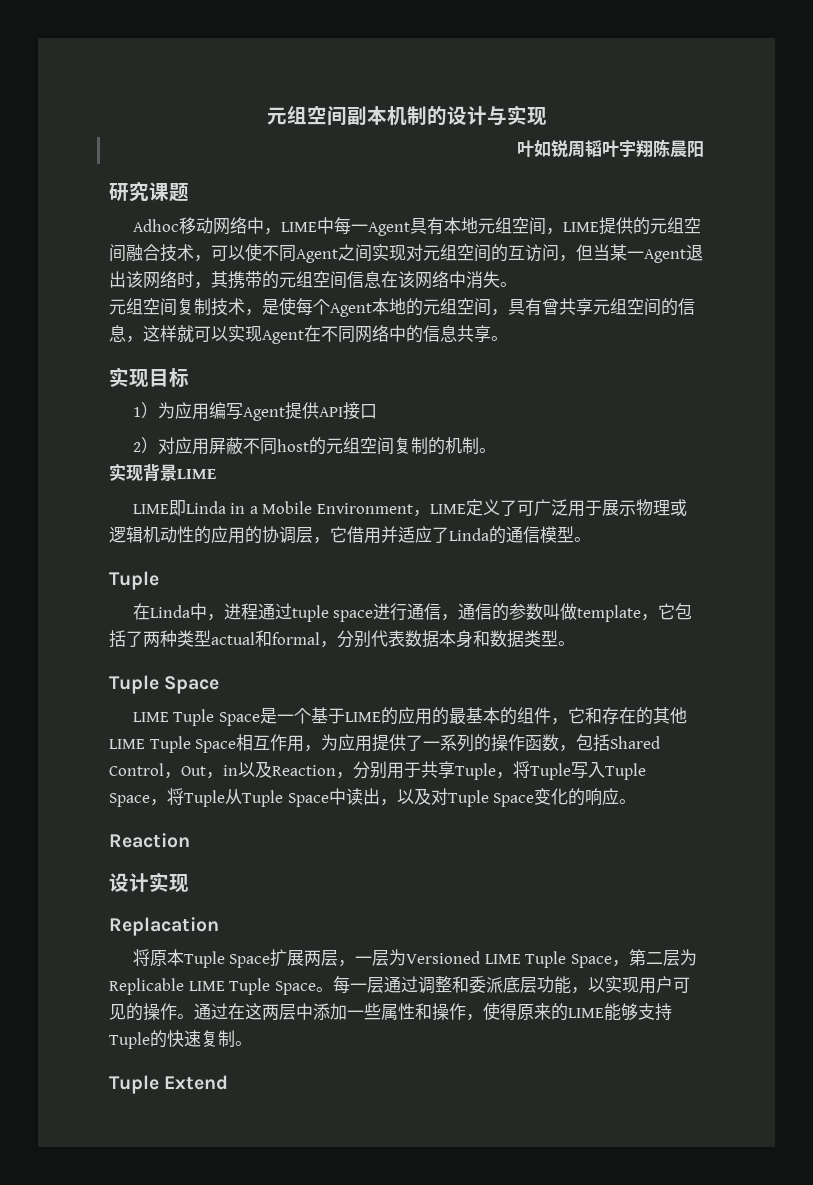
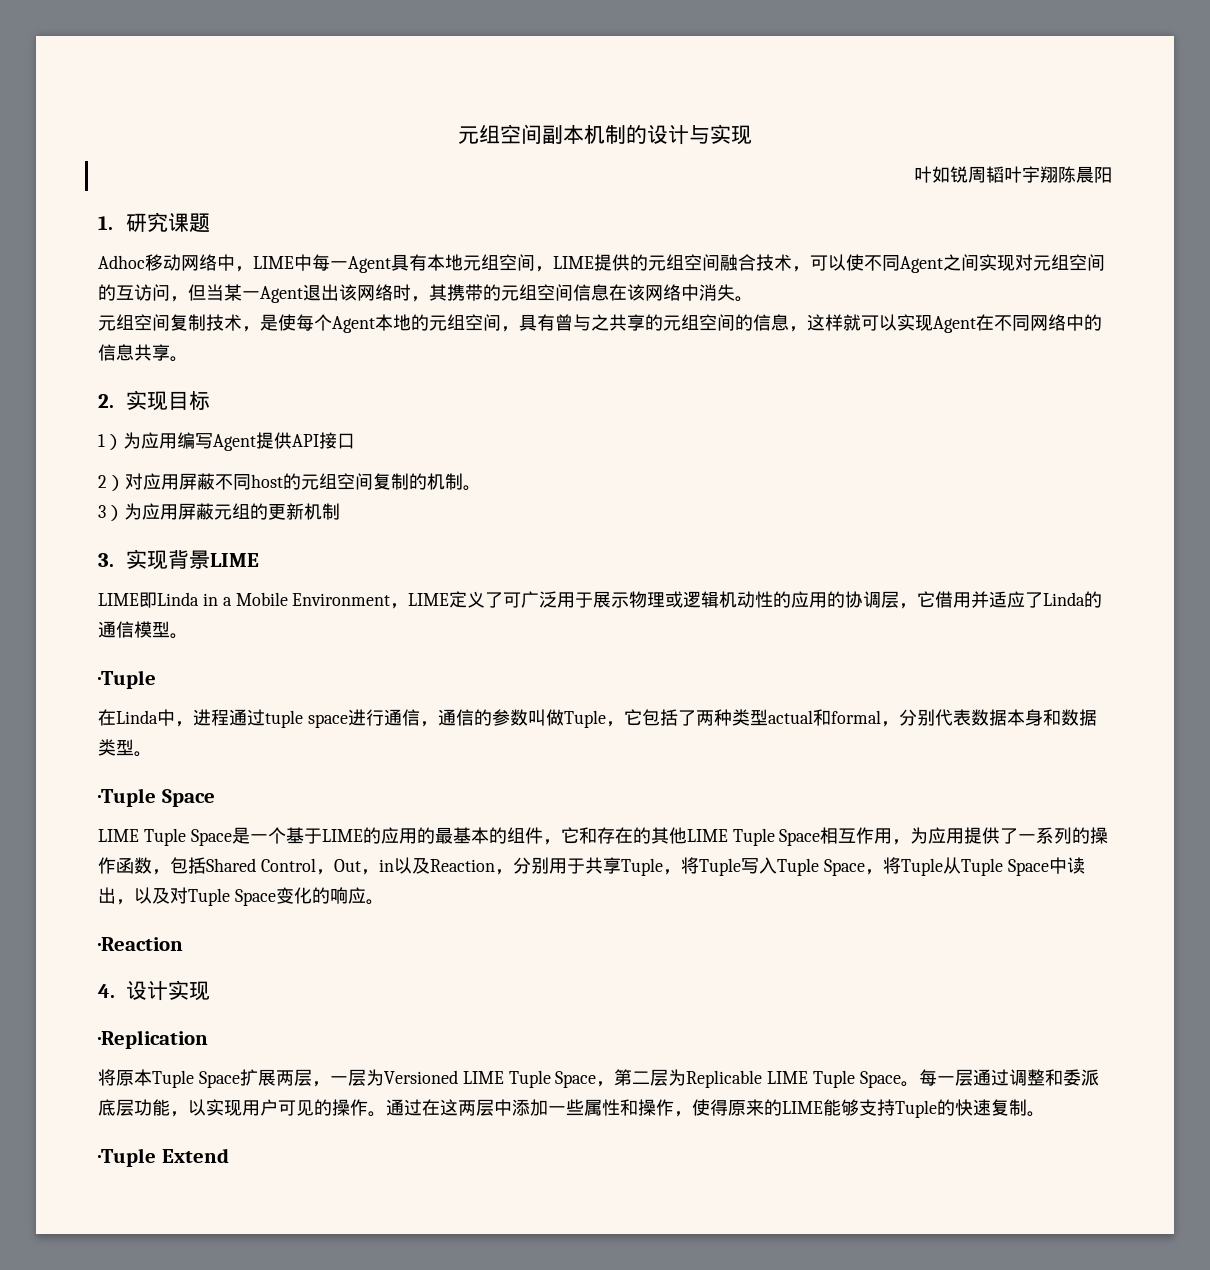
- 研究课题
+ 1.研究课题
- 元组空间复制技术，是使每个Agent本地的元组空间，具有曾共享元组空间的信息，这样就可以实现Agent在不同网络中的信息共享。
+ 元组空间复制技术，是使每个Agent本地的元组空间，具有曾与之共享的元组空间的信息，这样就可以实现Agent在不同网络中的信息共享。
- 实现目标
+ 2.实现目标
- 实现背景LIME
+ 3）为应用屏蔽元组的更新机制
+ 3.实现背景LIME
  LIME即Linda in a Mobile Environment，LIME定义了可广泛用于展示物理或逻辑机动性的应用的协调层，它借用并适应了Linda的通信模型。
- Tuple
+ ·Tuple
- 在Linda中，进程通过tuple space进行通信，通信的参数叫做template，它包括了两种类型actual和formal，分别代表数据本身和数据类型。
- Tuple Space
+ 在Linda中，进程通过tuple space进行通信，通信的参数叫做Tuple，它包括了两种类型actual和formal，分别代表数据本身和数据类型。
+ ·Tuple Space
  LIME Tuple Space是一个基于LIME的应用的最基本的组件，它和存在的其他LIME Tuple Space相互作用，为应用提供了一系列的操作函数，包括Shared Control，Out，in以及Reaction，分别用于共享Tuple，将Tuple写入Tuple Space，将Tuple从Tuple Space中读出，以及对Tuple Space变化的响应。
- Reaction
- 设计实现
+ ·Reaction
+ 4.设计实现
- Replacation
+ ·Replication
- Tuple Extend
+ ·Tuple Extend

